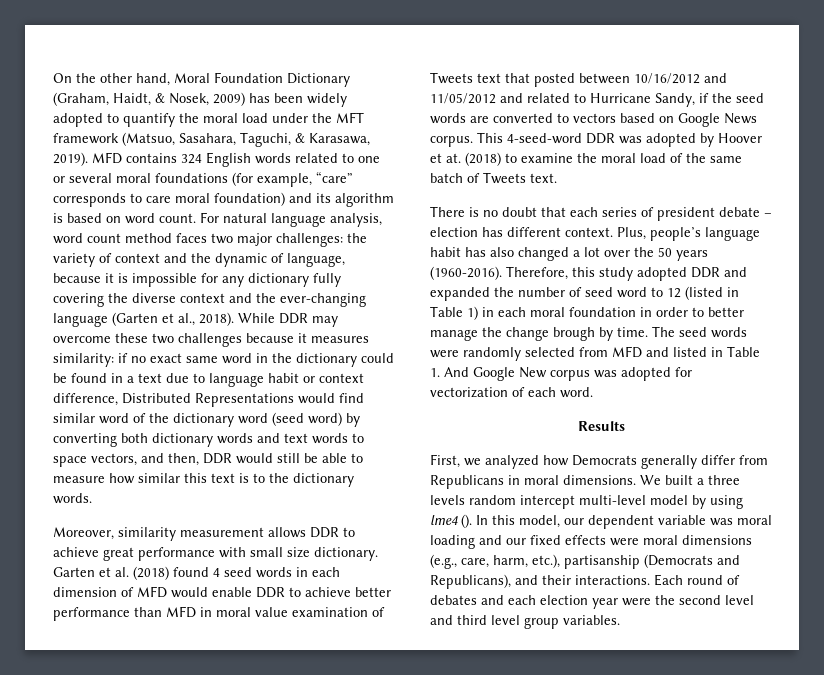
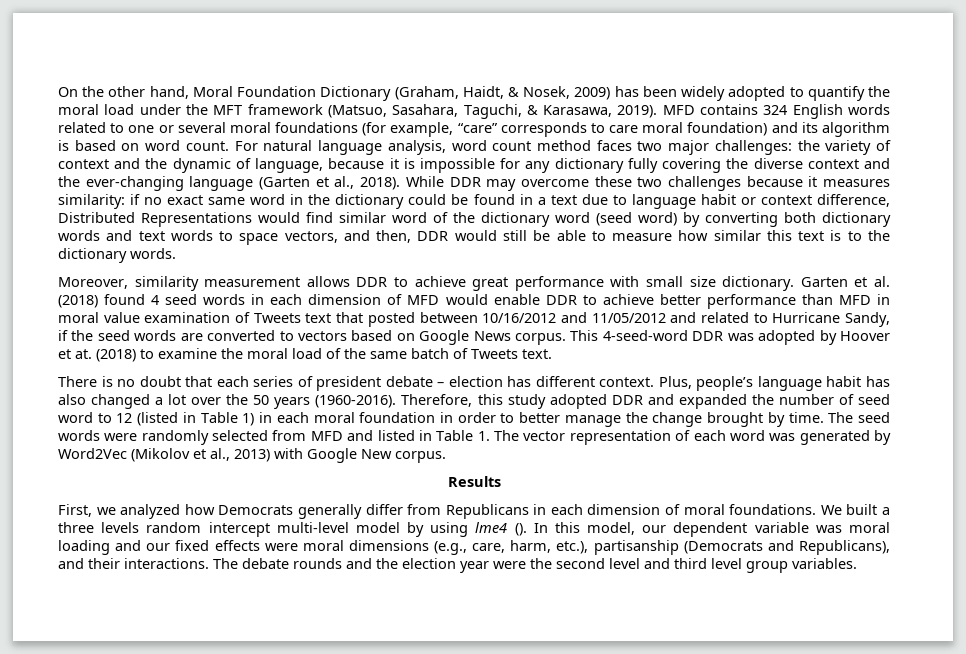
- Therefore, this study adopted DDR and expanded the number of seed word to 12 (listed in Table 1) in each moral foundation in order to better manage the change brough by time.
+ Therefore, this study adopted DDR and expanded the number of seed word to 12 (listed in Table 1) in each moral foundation in order to better manage the change brought by time.
- The seed words were randomly selected from MFD and listed in Table 1. And Google New corpus was adopted for vectorization of each word.
+ The seed words were randomly selected from MFD and listed in Table 1. The vector representation of each word was generated by Word2Vec (Mikolov et al., 2013) with Google New corpus.
- First, we analyzed how Democrats generally differ from Republicans in moral dimensions.
+ First, we analyzed how Democrats generally differ from Republicans in each dimension of moral foundations.
- Each round of debates and each election year were the second level and third level group variables.
+ The debate rounds and the election year were the second level and third level group variables.

